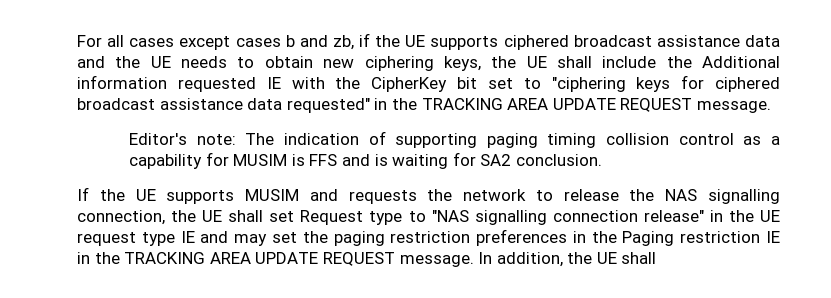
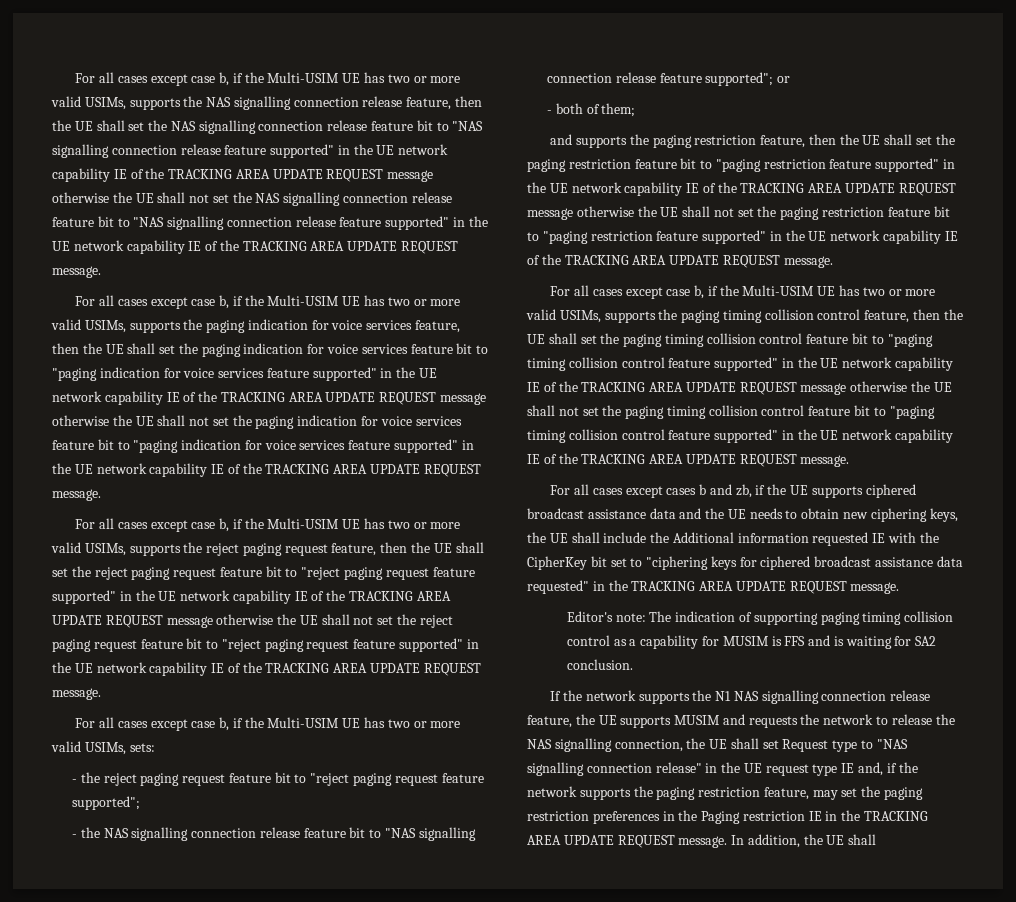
+ For all cases except case b, if the Multi-USIM UE has two or more valid USIMs, supports the NAS signalling connection release feature, then the UE shall set the NAS signalling connection release feature bit to "NAS signalling connection release feature supported" in the UE network capability IE of the TRACKING AREA UPDATE REQUEST message otherwise the UE shall not set the NAS signalling connection release feature bit to "NAS signalling connection release feature supported" in the UE network capability IE of the TRACKING AREA UPDATE REQUEST message.
+ For all cases except case b, if the Multi-USIM UE has two or more valid USIMs, supports the paging indication for voice services feature, then the UE shall set the paging indication for voice services feature bit to "paging indication for voice services feature supported" in the UE network capability IE of the TRACKING AREA UPDATE REQUEST message otherwise the UE shall not set the paging indication for voice services feature bit to "paging indication for voice services feature supported" in the UE network capability IE of the TRACKING AREA UPDATE REQUEST message.
+ For all cases except case b, if the Multi-USIM UE has two or more valid USIMs, supports the reject paging request feature, then the UE shall set the reject paging request feature bit to "reject paging request feature supported" in the UE network capability IE of the TRACKING AREA UPDATE REQUEST message otherwise the UE shall not set the reject paging request feature bit to "reject paging request feature supported" in the UE network capability IE of the TRACKING AREA UPDATE REQUEST message.
+ For all cases except case b, if the Multi-USIM UE has two or more valid USIMs, sets:
+ - the reject paging request feature bit to "reject paging request feature supported";
+ - the NAS signalling connection release feature bit to "NAS signalling connection release feature supported"; or
+ - both of them;
+ and supports the paging restriction feature, then the UE shall set the paging restriction feature bit to "paging restriction feature supported" in the UE network capability IE of the TRACKING AREA UPDATE REQUEST message otherwise the UE shall not set the paging restriction feature bit to "paging restriction feature supported" in the UE network capability IE of the TRACKING AREA UPDATE REQUEST message.
+ For all cases except case b, if the Multi-USIM UE has two or more valid USIMs, supports the paging timing collision control feature, then the UE shall set the paging timing collision control feature bit to "paging timing collision control feature supported" in the UE network capability IE of the TRACKING AREA UPDATE REQUEST message otherwise the UE shall not set the paging timing collision control feature bit to "paging timing collision control feature supported" in the UE network capability IE of the TRACKING AREA UPDATE REQUEST message.
- If the UE supports MUSIM and requests the network to release the NAS signalling connection, the UE shall set Request type to "NAS signalling connection release" in the UE request type IE and may set the paging restriction preferences in the Paging restriction IE in the TRACKING AREA UPDATE REQUEST message.
+ If the network supports the N1 NAS signalling connection release feature, the UE supports MUSIM and requests the network to release the NAS signalling connection, the UE shall set Request type to "NAS signalling connection release" in the UE request type IE and, if the network supports the paging restriction feature, may set the paging restriction preferences in the Paging restriction IE in the TRACKING AREA UPDATE REQUEST message.

